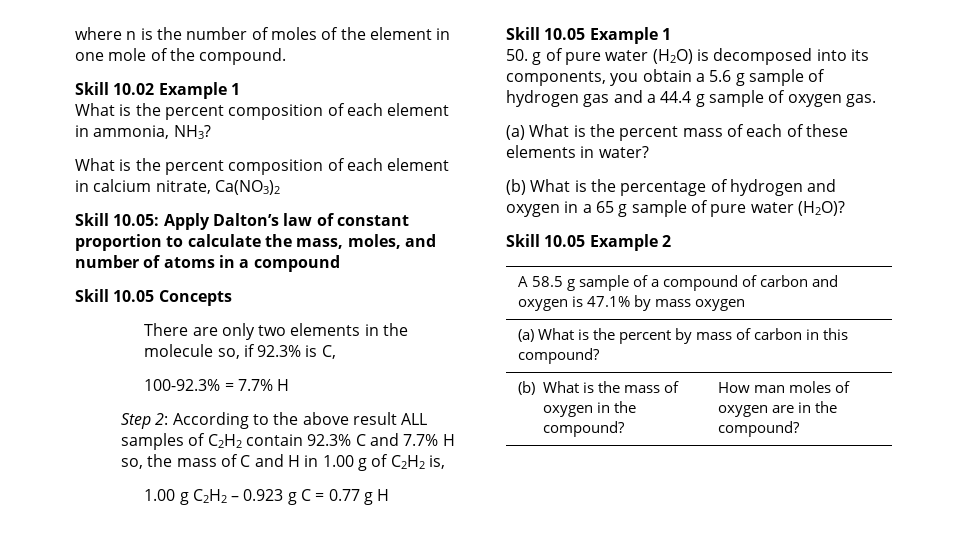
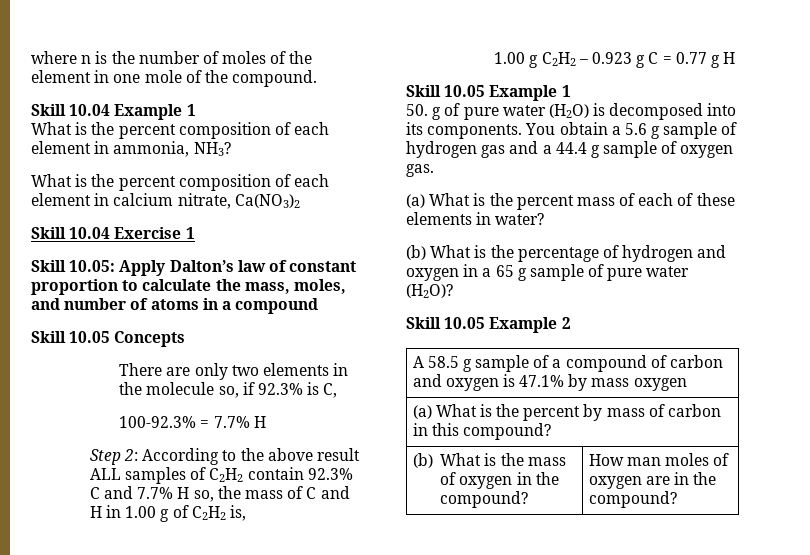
- Skill 10.02 Example 1
+ Skill 10.04 Example 1
+ Skill 10.04 Exercise 1
- 50. g of pure water (H2O) is decomposed into its components, you obtain a 5.6 g sample of hydrogen gas and a 44.4 g sample of oxygen gas.
+ 50. g of pure water (H2O) is decomposed into its components. You obtain a 5.6 g sample of hydrogen gas and a 44.4 g sample of oxygen gas.

